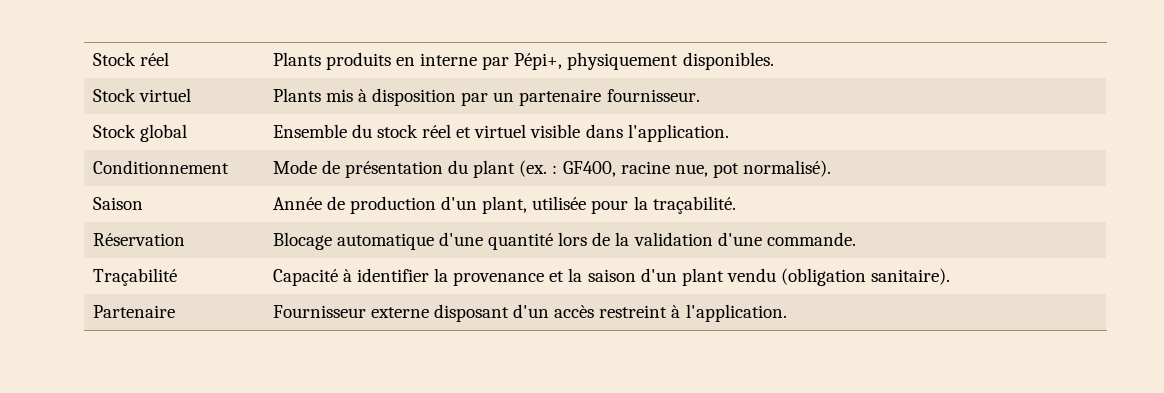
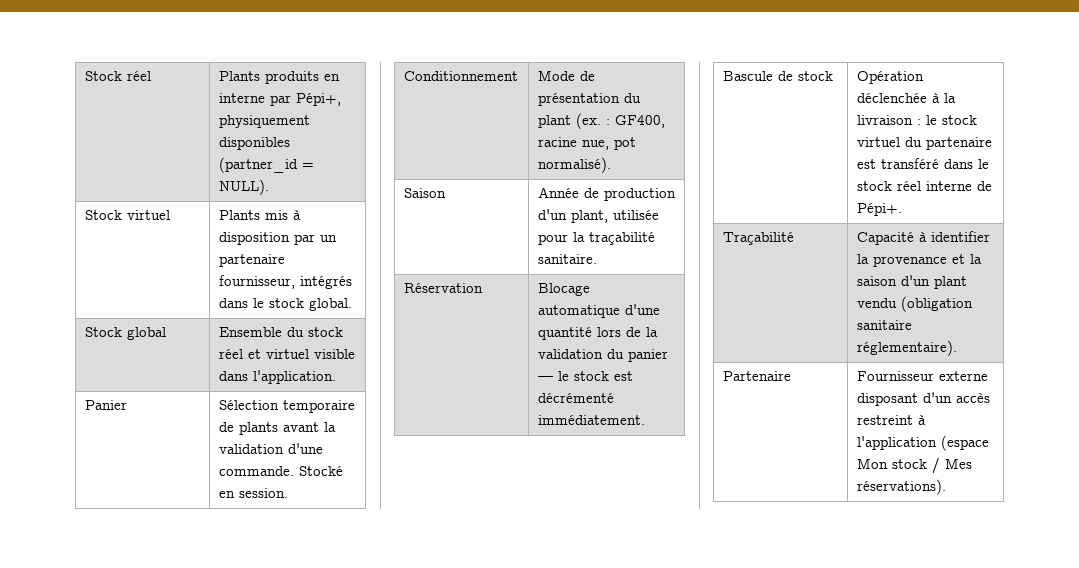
- Stock réel | Plants produits en interne par Pépi+, physiquement disponibles.
+ Stock réel | Plants produits en interne par Pépi+, physiquement disponibles (partner_id = NULL).
- Stock virtuel | Plants mis à disposition par un partenaire fournisseur.
+ Stock virtuel | Plants mis à disposition par un partenaire fournisseur, intégrés dans le stock global.
+ Panier | Sélection temporaire de plants avant la validation d'une commande. Stocké en session.
- Saison | Année de production d'un plant, utilisée pour la traçabilité.
+ Saison | Année de production d'un plant, utilisée pour la traçabilité sanitaire.
- Réservation | Blocage automatique d'une quantité lors de la validation d'une commande.
+ Réservation | Blocage automatique d'une quantité lors de la validation du panier — le stock est décrémenté immédiatement.
+ Bascule de stock | Opération déclenchée à la livraison : le stock virtuel du partenaire est transféré dans le stock réel interne de Pépi+.
- Traçabilité | Capacité à identifier la provenance et la saison d'un plant vendu (obligation sanitaire).
+ Traçabilité | Capacité à identifier la provenance et la saison d'un plant vendu (obligation sanitaire réglementaire).
- Partenaire | Fournisseur externe disposant d'un accès restreint à l'application.
+ Partenaire | Fournisseur externe disposant d'un accès restreint à l'application (espace Mon stock / Mes réservations).

